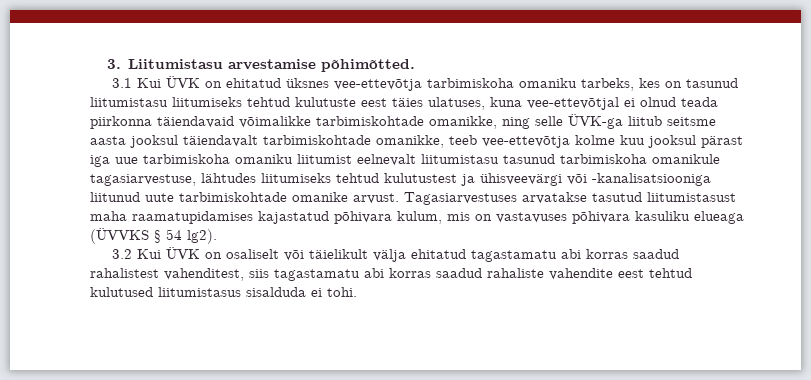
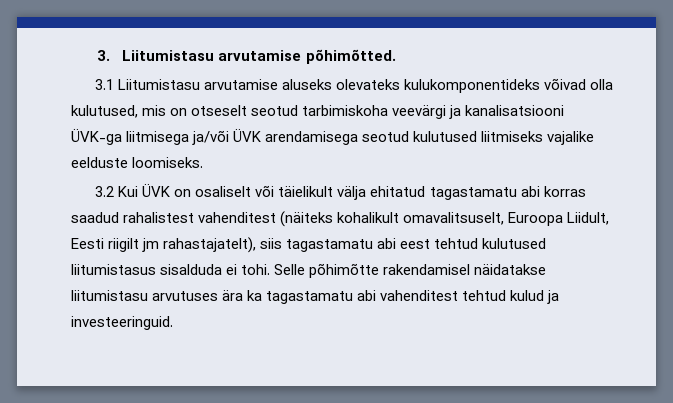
- 3. Liitumistasu arvestamise põhimõtted.
+ 3. Liitumistasu arvutamise põhimõtted.
- 3.1 Kui ÜVK on ehitatud üksnes vee-ettevõtja tarbimiskoha omaniku tarbeks, kes on tasunud liitumistasu liitumiseks tehtud kulutuste eest täies ulatuses, kuna vee-ettevõtjal ei olnud teada piirkonna täiendavaid võimalikke tarbimiskohtade omanikke, ning selle ÜVK-ga liitub seitsme aasta jooksul täiendavalt tarbimiskohtade omanikke, teeb vee-ettevõtja kolme kuu jooksul pärast iga uue tarbimiskoha omaniku liitumist eelnevalt liitumistasu tasunud tarbimiskoha omanikule tagasiarvestuse, lähtudes liitumiseks tehtud kulutustest ja ühisveevärgi või -kanalisatsiooniga liitunud uute tarbimiskohtade omanike arvust. Tagasiarvestuses arvatakse tasutud liitumistasust maha raamatupidamises kajastatud põhivara kulum, mis on vastavuses põhivara kasuliku elueaga (ÜVVKS § 54 lg2).
+ 3.1 Liitumistasu arvutamise aluseks olevateks kulukomponentideks võivad olla kulutused, mis on otseselt seotud tarbimiskoha veevärgi ja kanalisatsiooni ÜVK-ga liitmisega ja/või ÜVK arendamisega seotud kulutused liitmiseks vajalike eelduste loomiseks.
- 3.2 Kui ÜVK on osaliselt või täielikult välja ehitatud tagastamatu abi korras saadud rahalistest vahenditest, siis tagastamatu abi korras saadud rahaliste vahendite eest tehtud kulutused liitumistasus sisalduda ei tohi.
+ 3.2 Kui ÜVK on osaliselt või täielikult välja ehitatud tagastamatu abi korras saadud rahalistest vahenditest (näiteks kohalikult omavalitsuselt, Euroopa Liidult, Eesti riigilt jm rahastajatelt), siis tagastamatu abi eest tehtud kulutused liitumistasus sisalduda ei tohi.
+ Selle põhimõtte rakendamisel näidatakse liitumistasu arvutuses ära ka tagastamatu abi vahenditest tehtud kulud ja investeeringuid.

